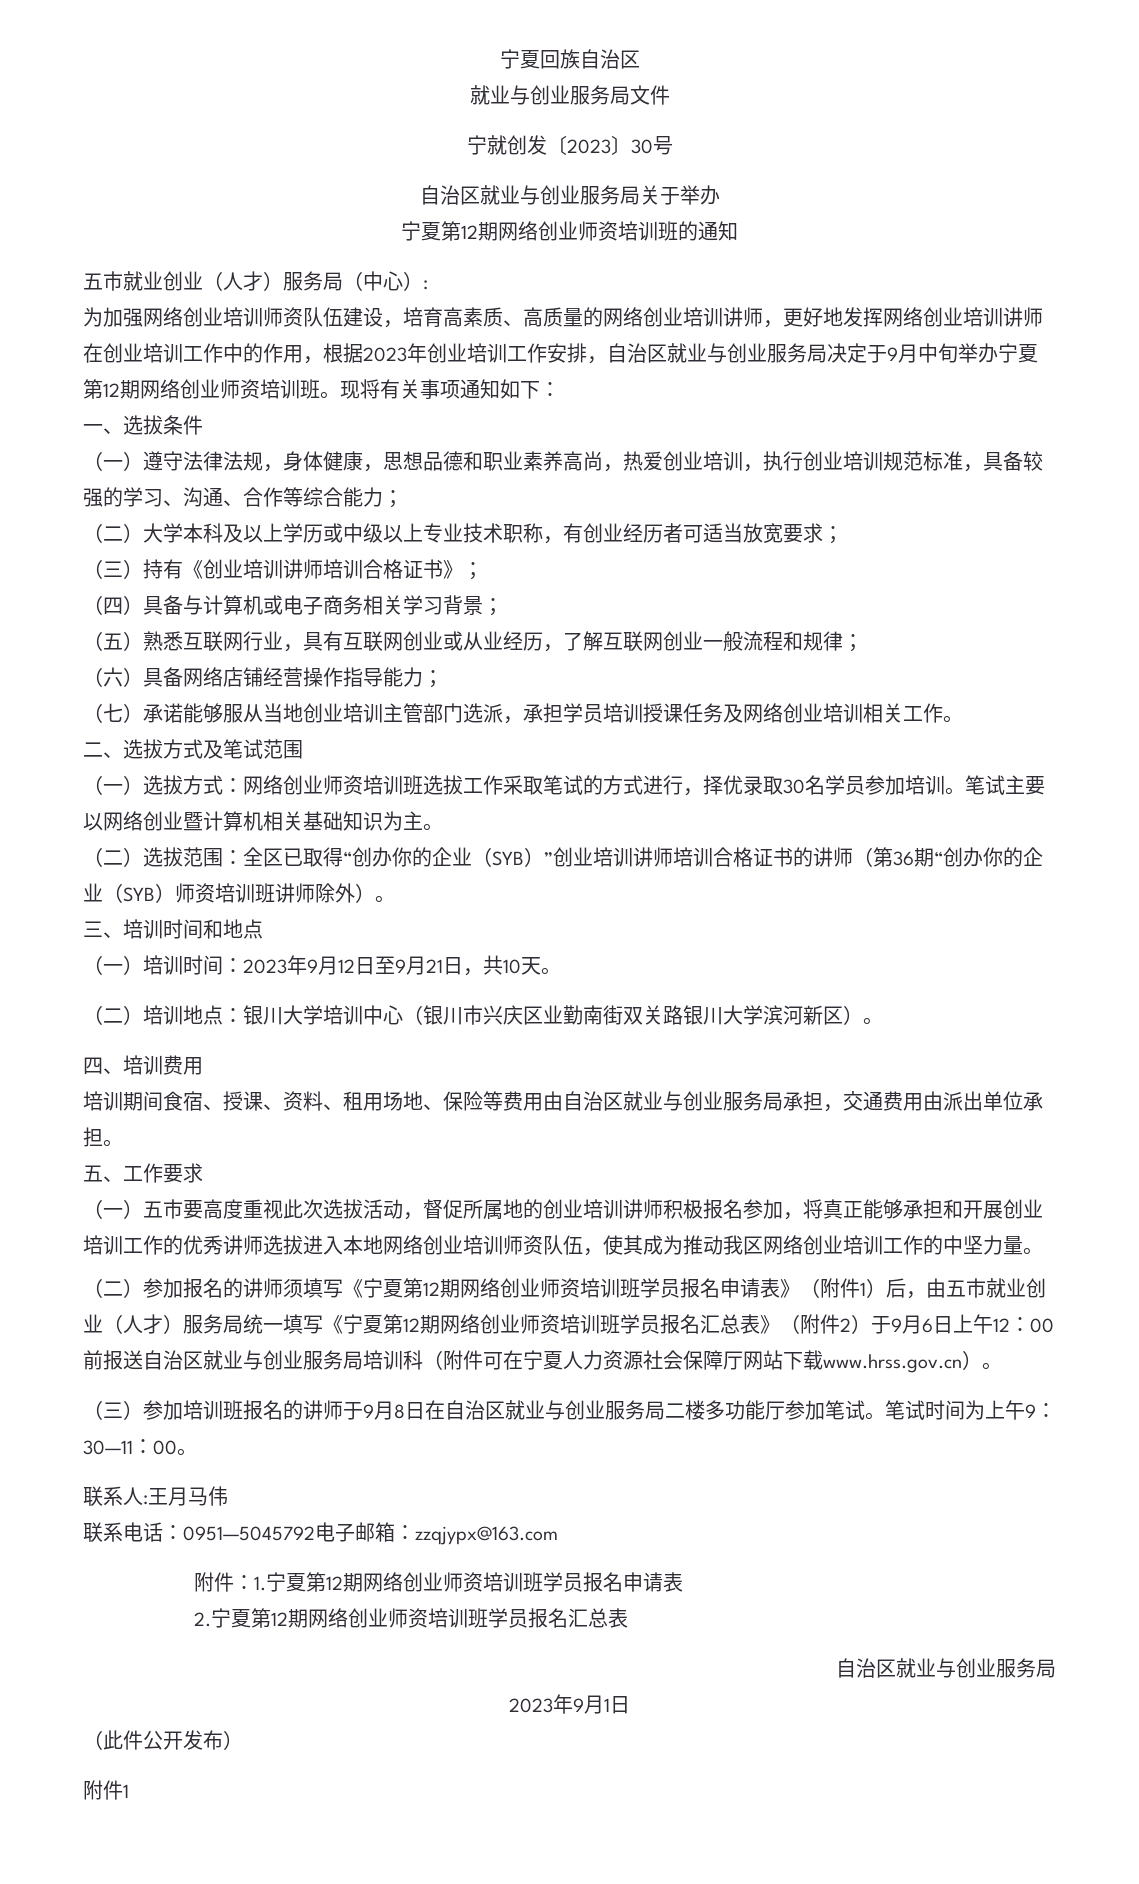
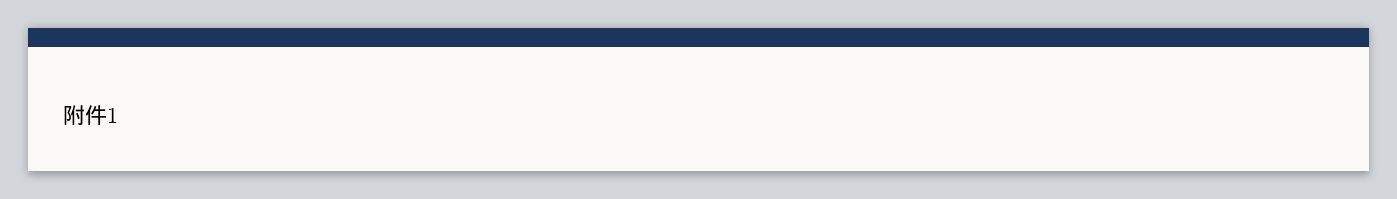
- 宁夏回族自治区
- 就业与创业服务局文件
- 宁就创发〔2023〕30号
- 自治区就业与创业服务局关于举办
- 宁夏第12期网络创业师资培训班的通知
- 五市就业创业（人才）服务局（中心）:
- 为加强网络创业培训师资队伍建设，培育高素质、高质量的网络创业培训讲师，更好地发挥网络创业培训讲师在创业培训工作中的作用，根据2023年创业培训工作安排，自治区就业与创业服务局决定于9月中旬举办宁夏第12期网络创业师资培训班。现将有关事项通知如下：
- 一、选拔条件
- （一）遵守法律法规，身体健康，思想品德和职业素养高尚，热爱创业培训，执行创业培训规范标准，具备较强的学习、沟通、合作等综合能力；
- （二）大学本科及以上学历或中级以上专业技术职称，有创业经历者可适当放宽要求；
- （三）持有《创业培训讲师培训合格证书》；
- （四）具备与计算机或电子商务相关学习背景；
- （五）熟悉互联网行业，具有互联网创业或从业经历，了解互联网创业一般流程和规律；
- （六）具备网络店铺经营操作指导能力；
- （七）承诺能够服从当地创业培训主管部门选派，承担学员培训授课任务及网络创业培训相关工作。
- 二、选拔方式及笔试范围
- （一）选拔方式：网络创业师资培训班选拔工作采取笔试的方式进行，择优录取30名学员参加培训。笔试主要以网络创业暨计算机相关基础知识为主。
- （二）选拔范围：全区已取得“创办你的企业（SYB）”创业培训讲师培训合格证书的讲师（第36期“创办你的企业（SYB）师资培训班讲师除外）。
- 三、培训时间和地点
- （一）培训时间：2023年9月12日至9月21日，共10天。
- （二）培训地点：银川大学培训中心（银川市兴庆区业勤南街双关路银川大学滨河新区）。
- 四、培训费用
- 培训期间食宿、授课、资料、租用场地、保险等费用由自治区就业与创业服务局承担，交通费用由派出单位承担。
- 五、工作要求
- （一）五市要高度重视此次选拔活动，督促所属地的创业培训讲师积极报名参加，将真正能够承担和开展创业培训工作的优秀讲师选拔进入本地网络创业培训师资队伍，使其成为推动我区网络创业培训工作的中坚力量。
- （二）参加报名的讲师须填写《宁夏第12期网络创业师资培训班学员报名申请表》（附件1）后，由五市就业创业（人才）服务局统一填写《宁夏第12期网络创业师资培训班学员报名汇总表》（附件2）于9月6日上午12：00前报送自治区就业与创业服务局培训科（附件可在宁夏人力资源社会保障厅网站下载www.hrss.gov.cn）。
- （三）参加培训班报名的讲师于9月8日在自治区就业与创业服务局二楼多功能厅参加笔试。笔试时间为上午9：30—11：00。
- 联系人:王月马伟
- 联系电话：0951—5045792电子邮箱：zzqjypx@163.com
- 附件：1.宁夏第12期网络创业师资培训班学员报名申请表
- 2.宁夏第12期网络创业师资培训班学员报名汇总表
- 自治区就业与创业服务局
- 2023年9月1日
- （此件公开发布）

